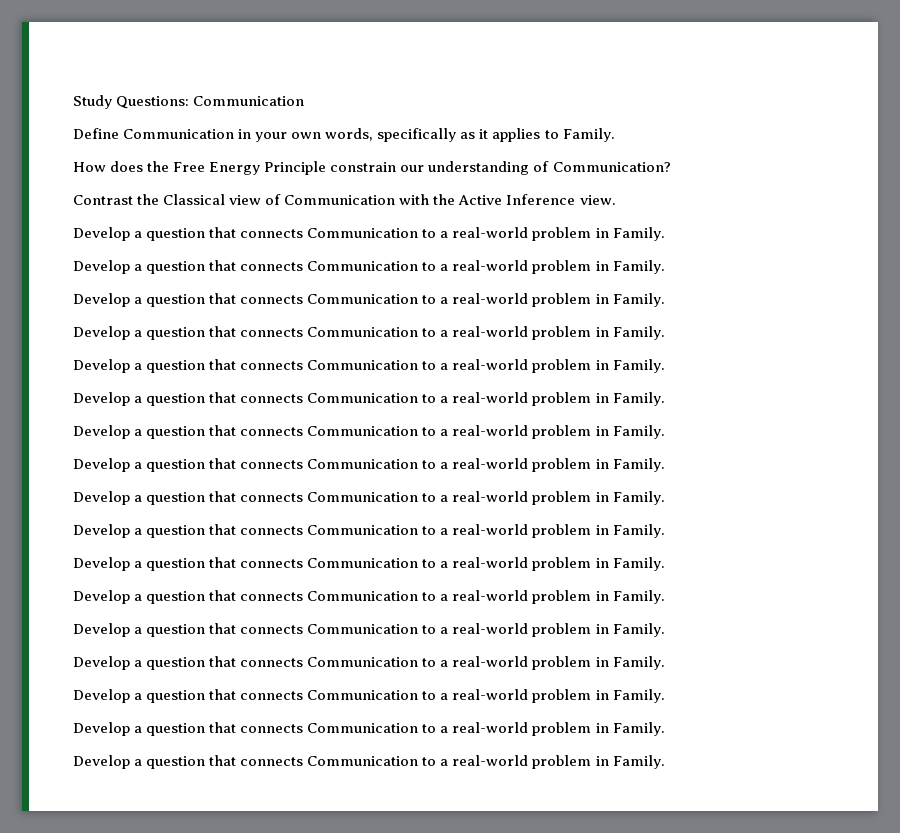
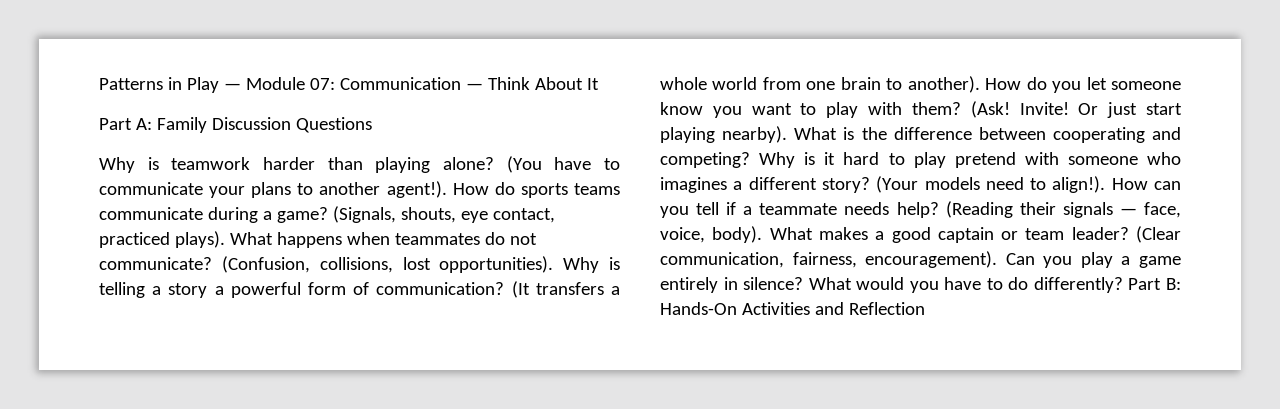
- Study Questions: Communication
- Define Communication in your own words, specifically as it applies to Family.
- How does the Free Energy Principle constrain our understanding of Communication?
- Contrast the Classical view of Communication with the Active Inference view.
- Develop a question that connects Communication to a real-world problem in Family.
- Develop a question that connects Communication to a real-world problem in Family.
- Develop a question that connects Communication to a real-world problem in Family.
- Develop a question that connects Communication to a real-world problem in Family.
- Develop a question that connects Communication to a real-world problem in Family.
- Develop a question that connects Communication to a real-world problem in Family.
- Develop a question that connects Communication to a real-world problem in Family.
- Develop a question that connects Communication to a real-world problem in Family.
- Develop a question that connects Communication to a real-world problem in Family.
- Develop a question that connects Communication to a real-world problem in Family.
- Develop a question that connects Communication to a real-world problem in Family.
- Develop a question that connects Communication to a real-world problem in Family.
- Develop a question that connects Communication to a real-world problem in Family.
- Develop a question that connects Communication to a real-world problem in Family.
- Develop a question that connects Communication to a real-world problem in Family.
- Develop a question that connects Communication to a real-world problem in Family.
- Develop a question that connects Communication to a real-world problem in Family.
+ Patterns in Play — Module 07: Communication — Think About It
+ Part A: Family Discussion Questions
+ Why is teamwork harder than playing alone? (You have to communicate your plans to another agent!). How do sports teams communicate during a game? (Signals, shouts, eye contact, practiced plays). What happens when teammates do not communicate? (Confusion, collisions, lost opportunities). Why is telling a story a powerful form of communication? (It transfers a whole world from one brain to another). How do you let someone know you want to play with them? (Ask! Invite! Or just start playing nearby). What is the difference between cooperating and competing? Why is it hard to play pretend with someone who imagines a different story? (Your models need to align!). How can you tell if a teammate needs help? (Reading their signals — face, voice, body). What makes a good captain or team leader? (Clear communication, fairness, encouragement). Can you play a game entirely in silence? What would you have to do differently? Part B: Hands-On Activities and Reflection

